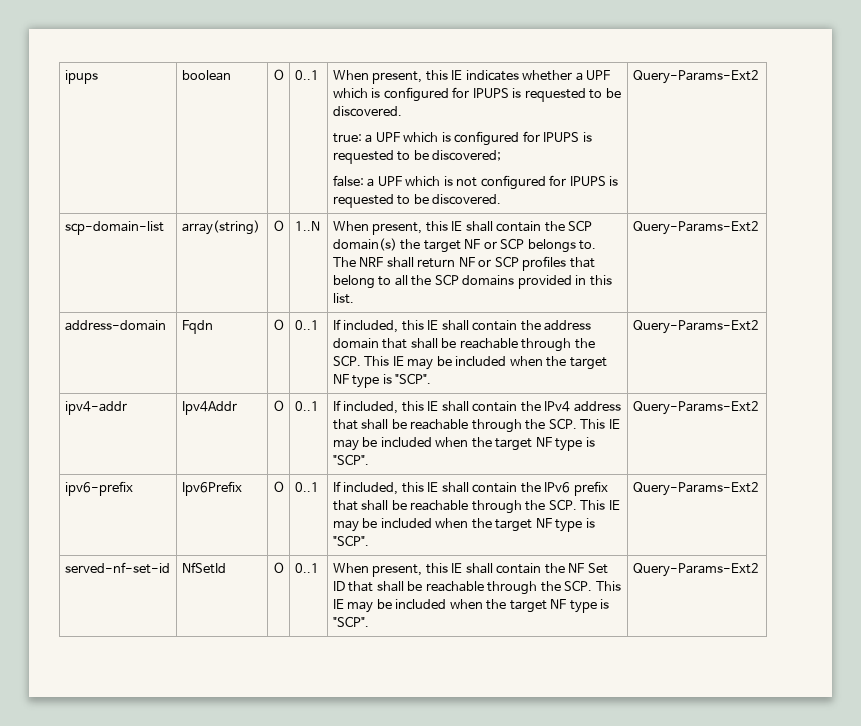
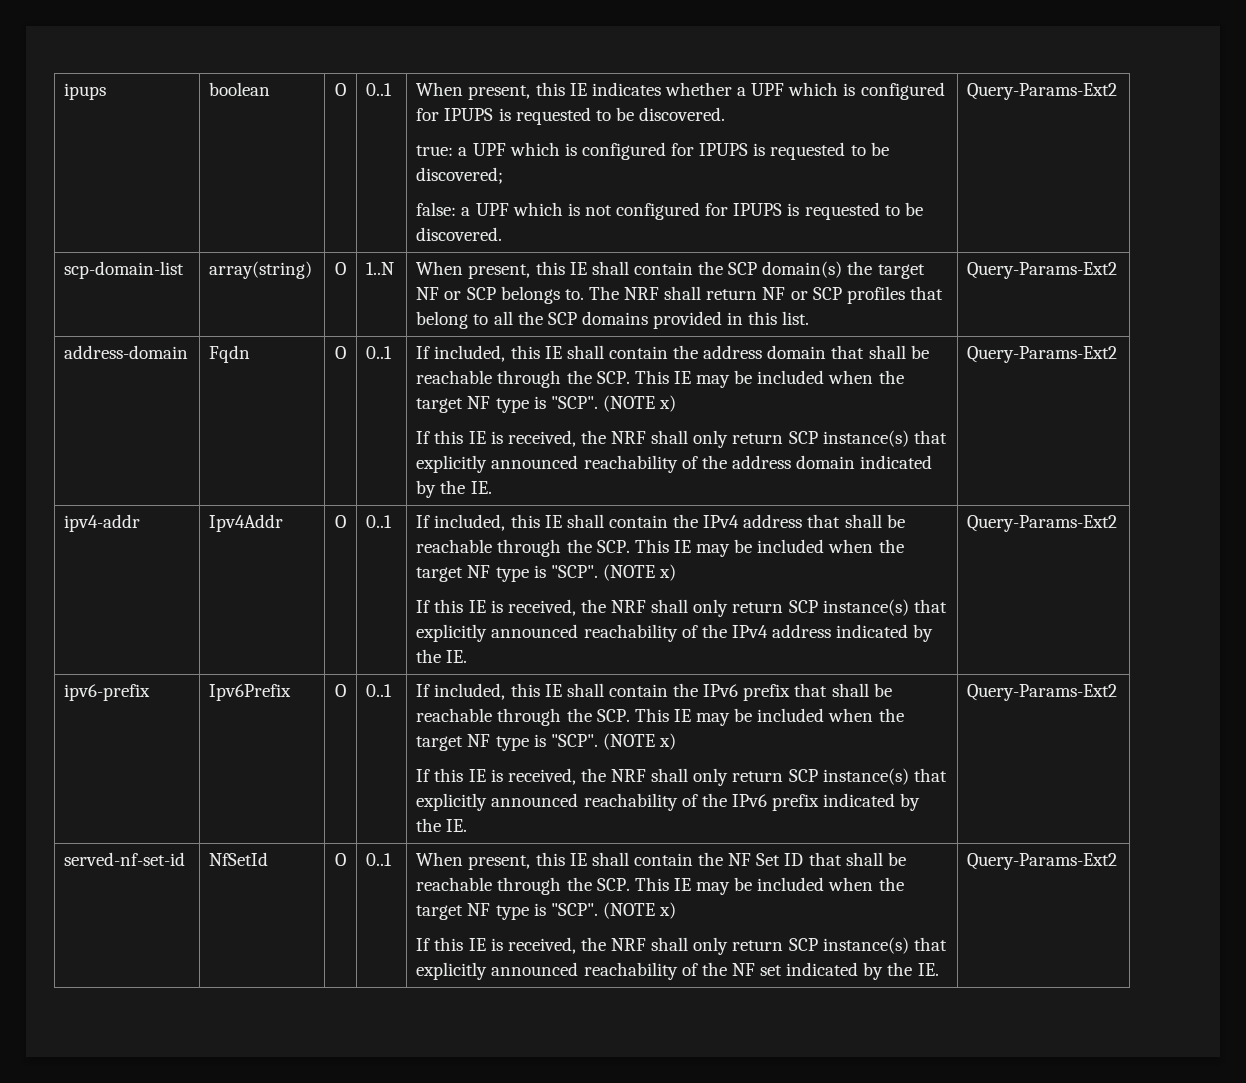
- If included, this IE shall contain the address domain that shall be reachable through the SCP. This IE may be included when the target NF type is "SCP".
+ If included, this IE shall contain the address domain that shall be reachable through the SCP. This IE may be included when the target NF type is "SCP". (NOTE x)
+ If this IE is received, the NRF shall only return SCP instance(s) that explicitly announced reachability of the address domain indicated by the IE.
- If included, this IE shall contain the IPv4 address that shall be reachable through the SCP. This IE may be included when the target NF type is "SCP".
+ If included, this IE shall contain the IPv4 address that shall be reachable through the SCP. This IE may be included when the target NF type is "SCP". (NOTE x)
+ If this IE is received, the NRF shall only return SCP instance(s) that explicitly announced reachability of the IPv4 address indicated by the IE.
- If included, this IE shall contain the IPv6 prefix that shall be reachable through the SCP. This IE may be included when the target NF type is "SCP".
+ If included, this IE shall contain the IPv6 prefix that shall be reachable through the SCP. This IE may be included when the target NF type is "SCP". (NOTE x)
+ If this IE is received, the NRF shall only return SCP instance(s) that explicitly announced reachability of the IPv6 prefix indicated by the IE.
- When present, this IE shall contain the NF Set ID that shall be reachable through the SCP. This IE may be included when the target NF type is "SCP".
+ When present, this IE shall contain the NF Set ID that shall be reachable through the SCP. This IE may be included when the target NF type is "SCP". (NOTE x)
+ If this IE is received, the NRF shall only return SCP instance(s) that explicitly announced reachability of the NF set indicated by the IE.

